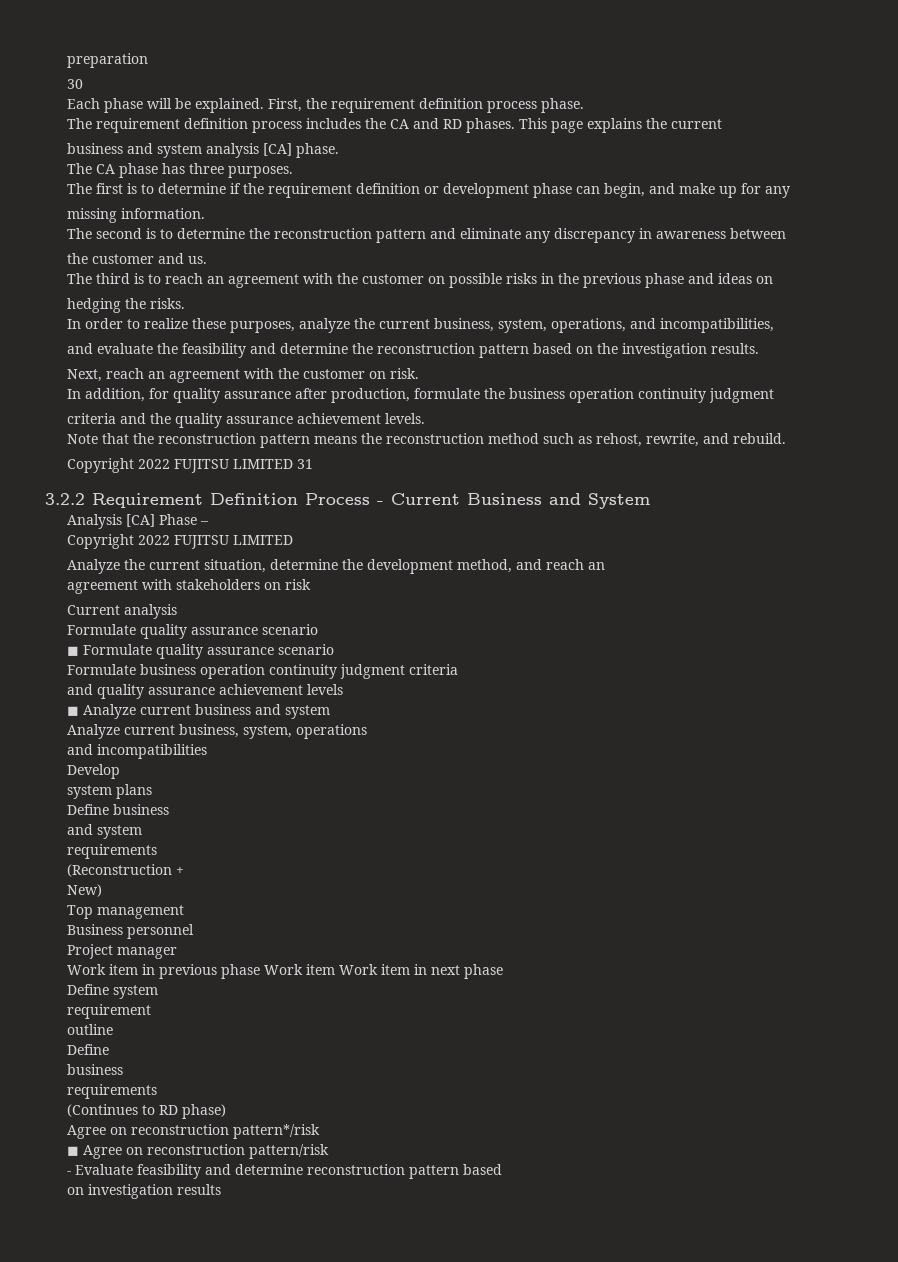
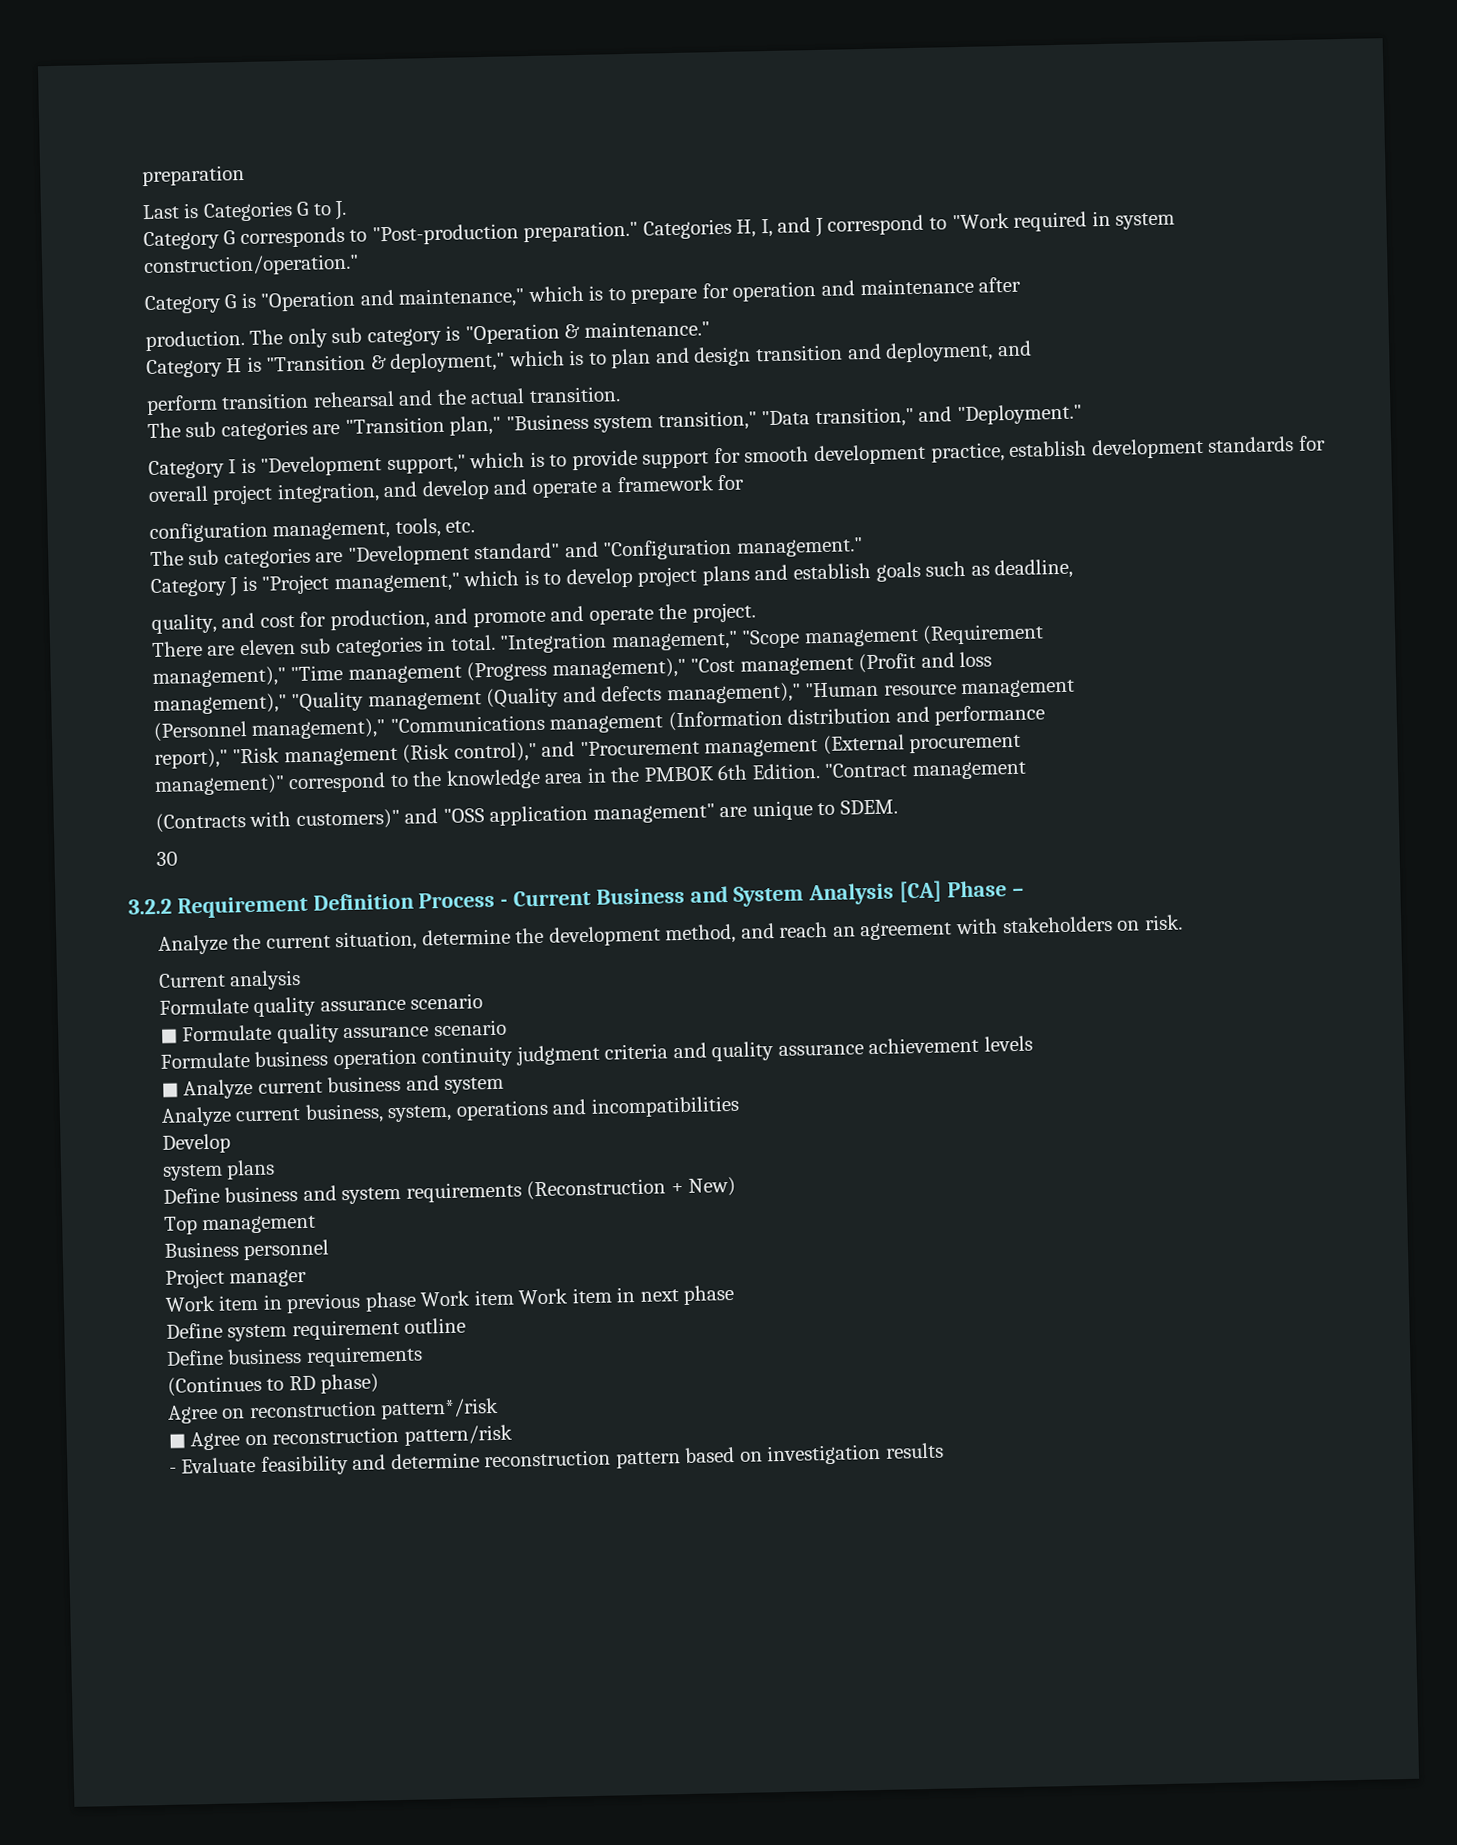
+ Last is Categories G to J.
+ Category G corresponds to "Post-production preparation." Categories H, I, and J correspond to "Work required in system construction/operation."
+ Category G is "Operation and maintenance," which is to prepare for operation and maintenance after
+ production. The only sub category is "Operation & maintenance."
+ Category H is "Transition & deployment," which is to plan and design transition and deployment, and
+ perform transition rehearsal and the actual transition.
+ The sub categories are "Transition plan," "Business system transition," "Data transition," and "Deployment."
+ Category I is "Development support," which is to provide support for smooth development practice, establish development standards for overall project integration, and develop and operate a framework for
+ configuration management, tools, etc.
+ The sub categories are "Development standard" and "Configuration management."
+ Category J is "Project management," which is to develop project plans and establish goals such as deadline,
+ quality, and cost for production, and promote and operate the project.
+ There are eleven sub categories in total. "Integration management," "Scope management (Requirement
+ management)," "Time management (Progress management)," "Cost management (Profit and loss
+ management)," "Quality management (Quality and defects management)," "Human resource management
+ (Personnel management)," "Communications management (Information distribution and performance
+ report)," "Risk management (Risk control)," and "Procurement management (External procurement
+ management)" correspond to the knowledge area in the PMBOK 6th Edition. "Contract management
+ (Contracts with customers)" and "OSS application management" are unique to SDEM.
  30
- Each phase will be explained. First, the requirement definition process phase.
- The requirement definition process includes the CA and RD phases. This page explains the current
- business and system analysis [CA] phase.
- The CA phase has three purposes.
- The first is to determine if the requirement definition or development phase can begin, and make up for any
- missing information.
- The second is to determine the reconstruction pattern and eliminate any discrepancy in awareness between
- the customer and us.
- The third is to reach an agreement with the customer on possible risks in the previous phase and ideas on
- hedging the risks.
- In order to realize these purposes, analyze the current business, system, operations, and incompatibilities,
- and evaluate the feasibility and determine the reconstruction pattern based on the investigation results.
- Next, reach an agreement with the customer on risk.
- In addition, for quality assurance after production, formulate the business operation continuity judgment
- criteria and the quality assurance achievement levels.
- Note that the reconstruction pattern means the reconstruction method such as rehost, rewrite, and rebuild.
- Copyright 2022 FUJITSU LIMITED 31
- 3.2.2 Requirement Definition Process - Current Business and System
- Analysis [CA] Phase –
- Copyright 2022 FUJITSU LIMITED
+ 3.2.2 Requirement Definition Process - Current Business and System Analysis [CA] Phase –
- Analyze the current situation, determine the development method, and reach an
- agreement with stakeholders on risk
+ Analyze the current situation, determine the development method, and reach an agreement with stakeholders on risk.
- Formulate business operation continuity judgment criteria
- and quality assurance achievement levels
+ Formulate business operation continuity judgment criteria and quality assurance achievement levels
- Analyze current business, system, operations
- and incompatibilities
+ Analyze current business, system, operations and incompatibilities
- Define business
- and system
- requirements
- (Reconstruction +
- New)
+ Define business and system requirements (Reconstruction + New)
- Define system
- requirement
- outline
- Define
- business
- requirements
+ Define system requirement outline
+ Define business requirements
- - Evaluate feasibility and determine reconstruction pattern based
- on investigation results
+ - Evaluate feasibility and determine reconstruction pattern based on investigation results

